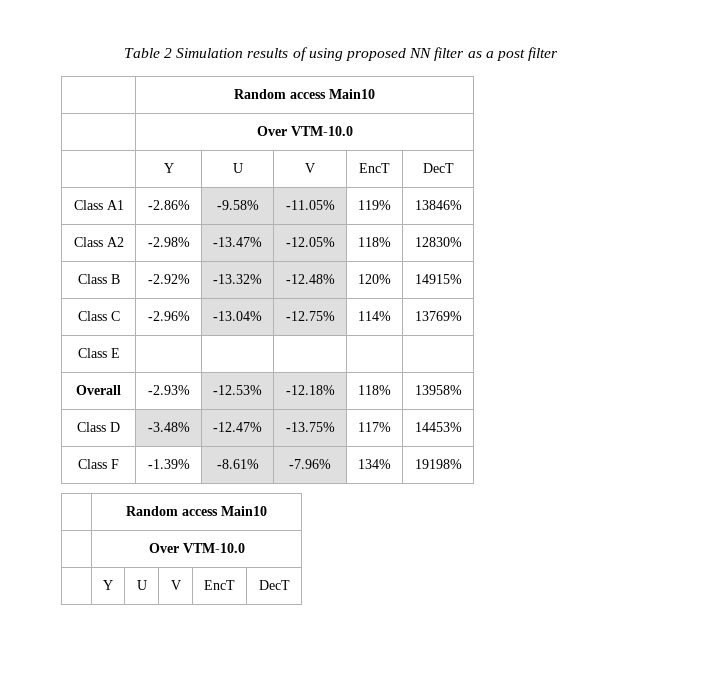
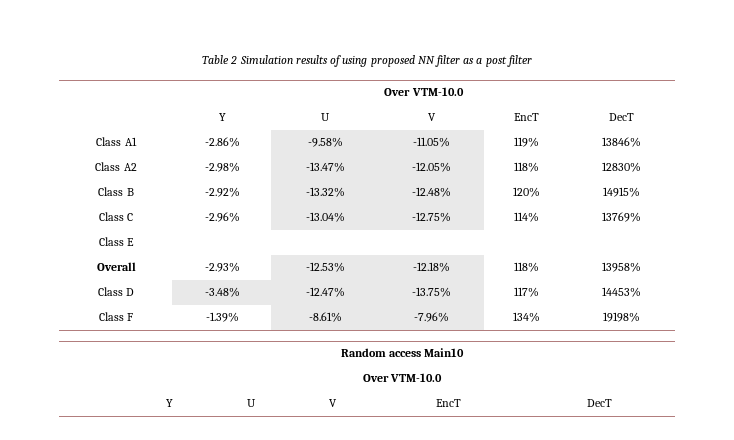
  Table 2 Simulation results of using proposed NN filter as a post filter
- | Random access Main10

